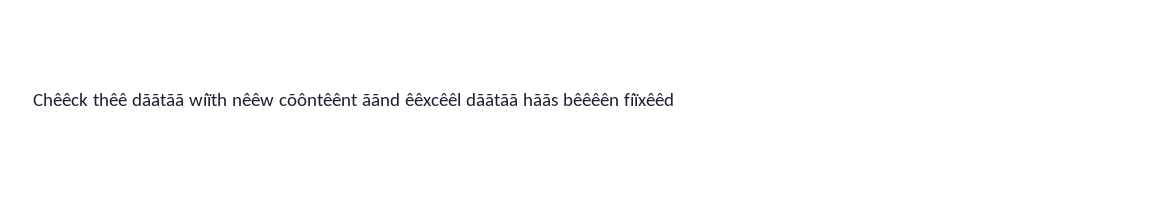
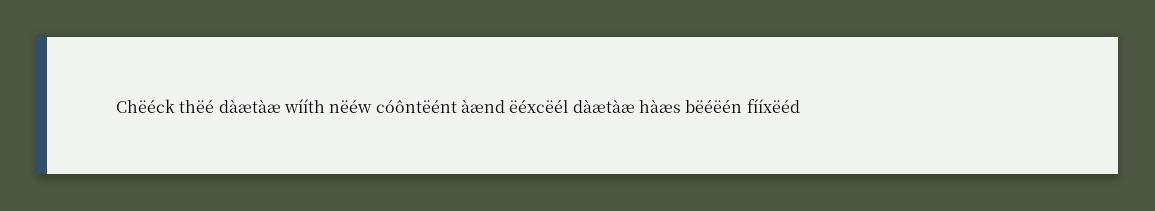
- Chêêck thêê dããtãã wíïth nêêw cõôntêênt ããnd êêxcêêl dããtãã hããs bêêêên fíïxêêd
+ Chëéck thëé dàætàæ wííth nëéw cóôntëént àænd ëéxcëél dàætàæ hàæs bëéëén fííxëéd

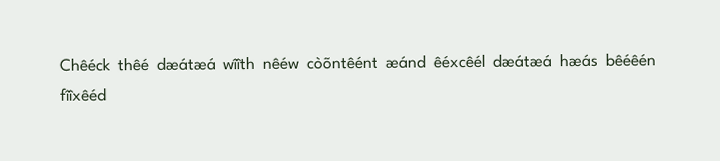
- Chëéck thëé dàætàæ wííth nëéw cóôntëént àænd ëéxcëél dàætàæ hàæs bëéëén fííxëéd
+ Chêéck thêé dæátæá wîîth nêéw còõntêént æánd êéxcêél dæátæá hæás bêéêén fîîxêéd

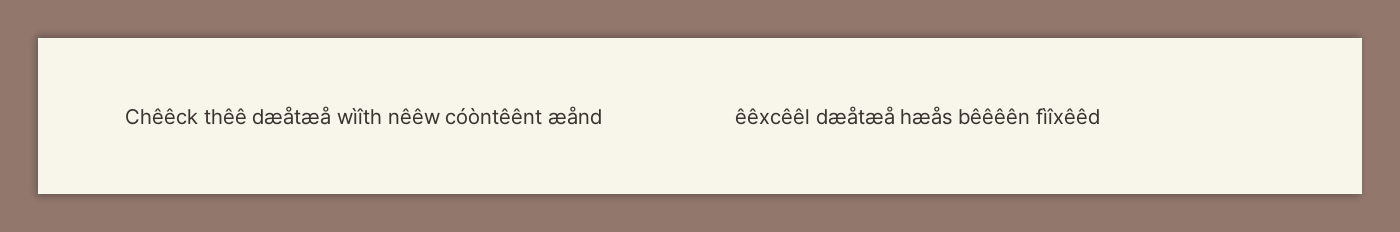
- Chêéck thêé dæátæá wîîth nêéw còõntêént æánd êéxcêél dæátæá hæás bêéêén fîîxêéd
+ Chêêck thêê dæåtæå wìîth nêêw cóòntêênt æånd êêxcêêl dæåtæå hæås bêêêên fìîxêêd

